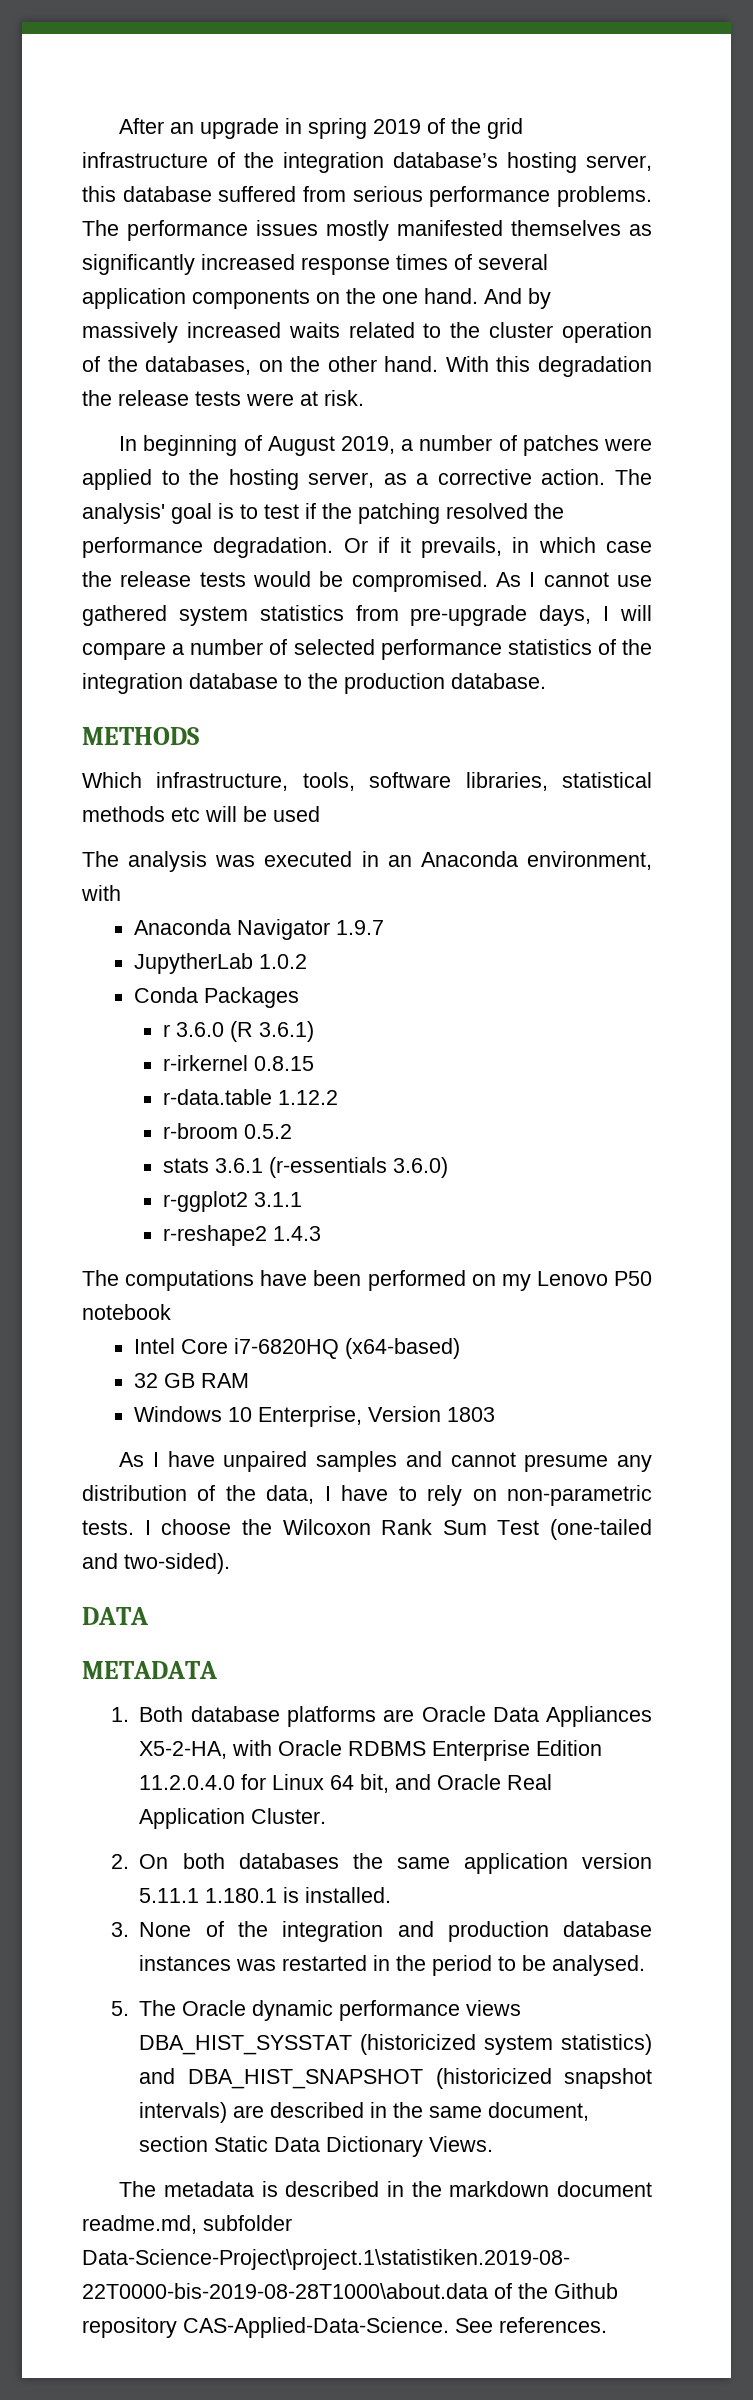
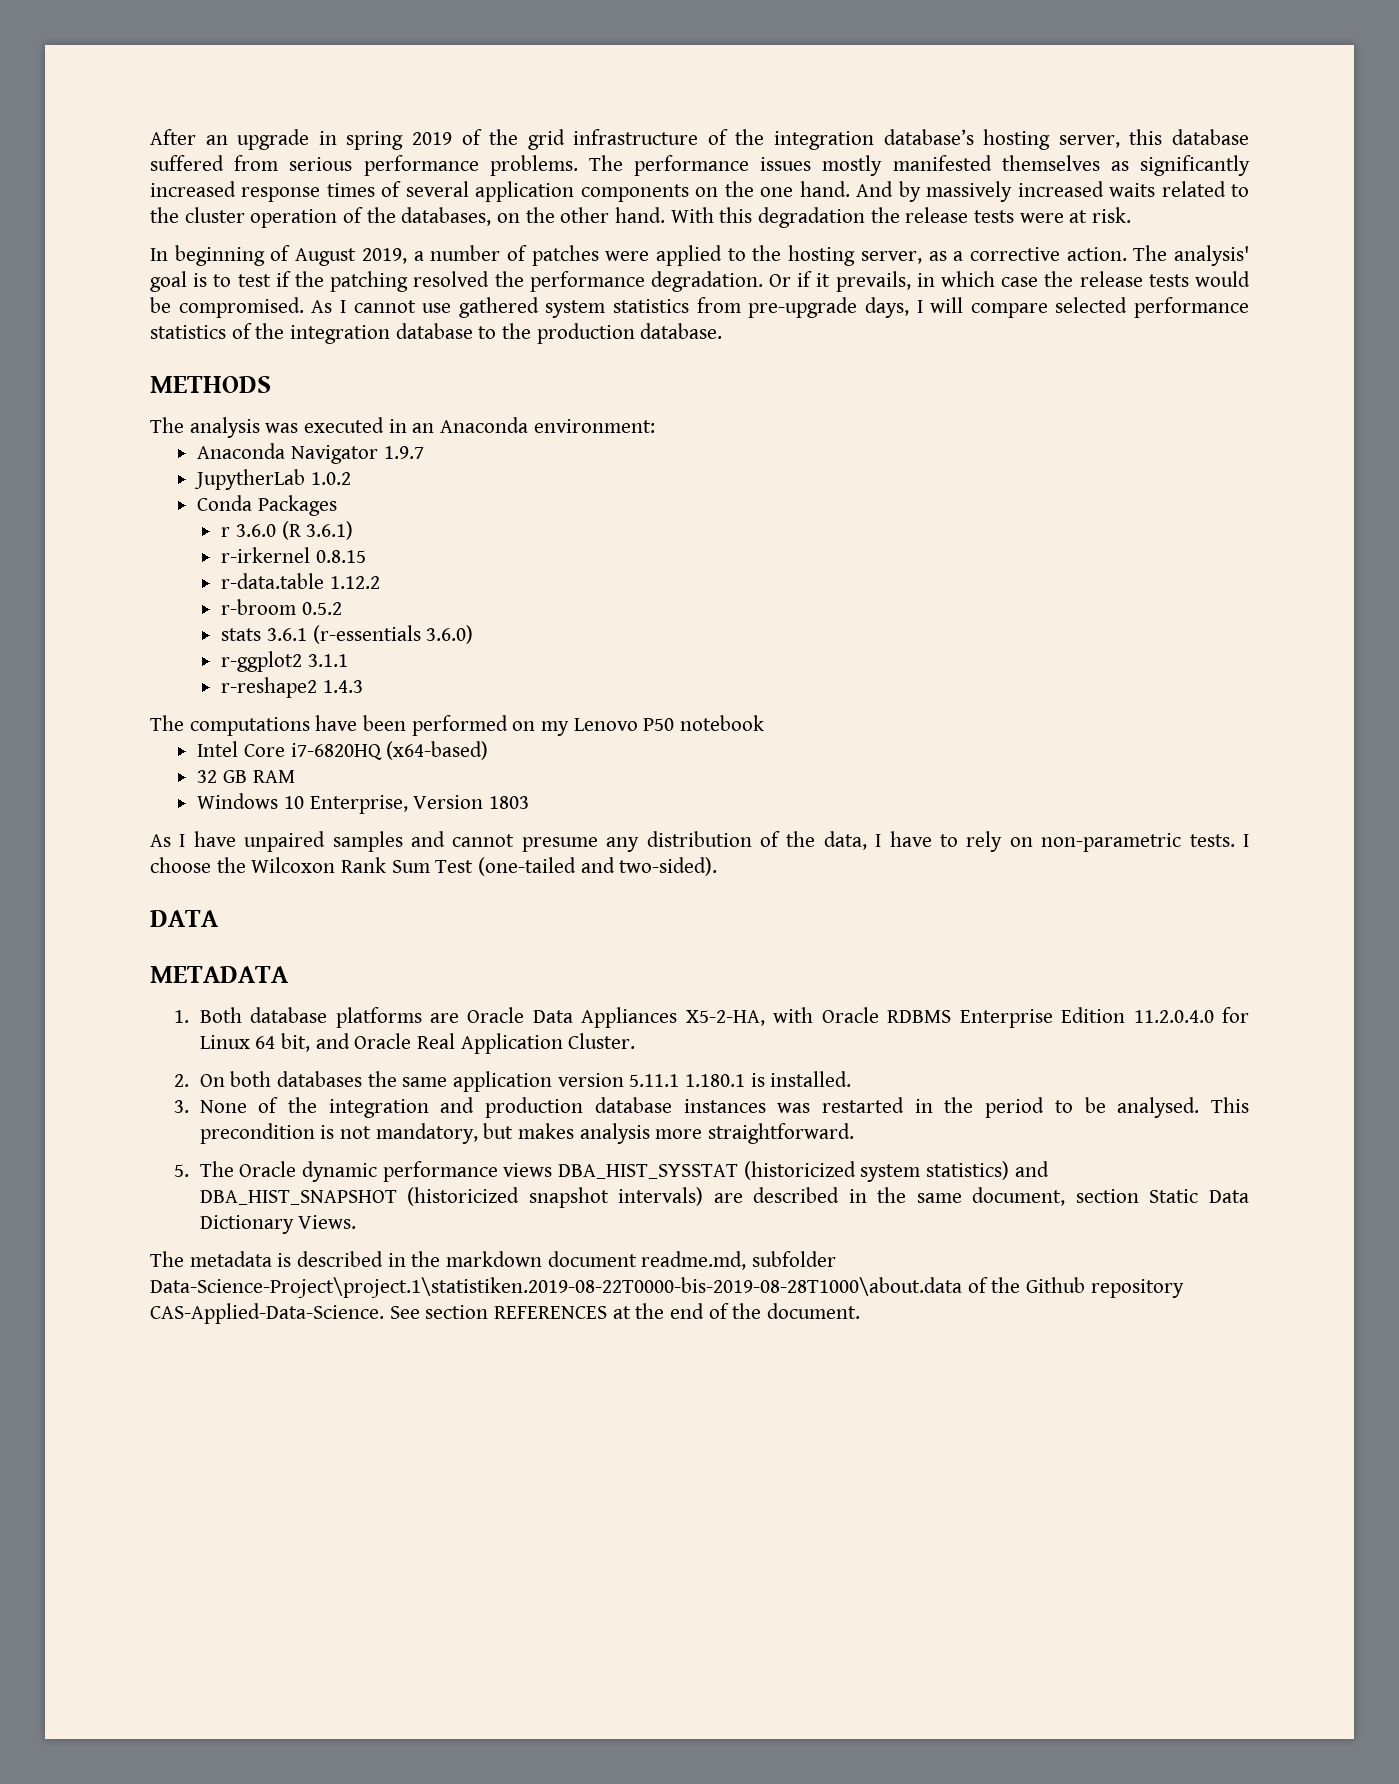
- As I cannot use gathered system statistics from pre-upgrade days, I will compare a number of selected performance statistics of the integration database to the production database.
+ As I cannot use gathered system statistics from pre-upgrade days, I will compare selected performance statistics of the integration database to the production database.
- Which infrastructure, tools, software libraries, statistical methods etc will be used
- The analysis was executed in an Anaconda environment, with
+ The analysis was executed in an Anaconda environment:
+ This precondition is not mandatory, but makes analysis more straightforward.
- See references.
+ See section REFERENCES at the end of the document.

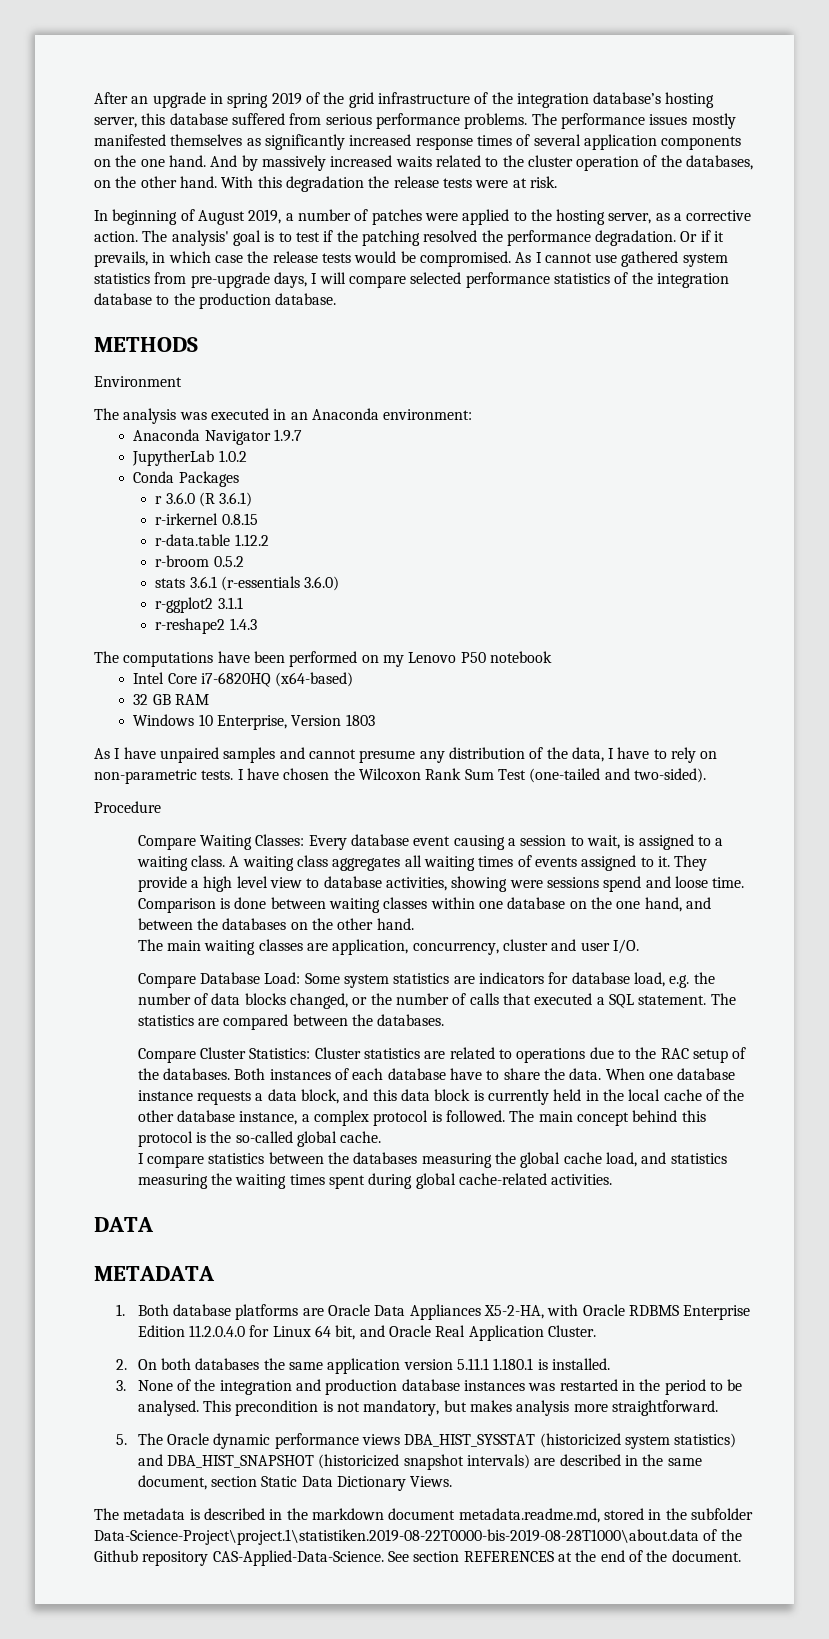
+ Environment
- I choose the Wilcoxon Rank Sum Test (one-tailed and two-sided).
+ I have chosen the Wilcoxon Rank Sum Test (one-tailed and two-sided).
+ Procedure
+ Compare Waiting Classes: Every database event causing a session to wait, is assigned to a waiting class. A waiting class aggregates all waiting times of events assigned to it. They provide a high level view to database activities, showing were sessions spend and loose time. Comparison is done between waiting classes within one database on the one hand, and between the databases on the other hand.
+ The main waiting classes are application, concurrency, cluster and user I/O.
+ Compare Database Load: Some system statistics are indicators for database load, e.g. the number of data blocks changed, or the number of calls that executed a SQL statement. The statistics are compared between the databases.
+ Compare Cluster Statistics: Cluster statistics are related to operations due to the RAC setup of the databases. Both instances of each database have to share the data. When one database instance requests a data block, and this data block is currently held in the local cache of the other database instance, a complex protocol is followed. The main concept behind this protocol is the so-called global cache.
+ I compare statistics between the databases measuring the global cache load, and statistics measuring the waiting times spent during global cache-related activities.
- The metadata is described in the markdown document readme.md, subfolder Data-Science-Project\project.1\statistiken.2019-08-22T0000-bis-2019-08-28T1000\about.data of the Github repository CAS-Applied-Data-Science.
+ The metadata is described in the markdown document metadata.readme.md, stored in the subfolder Data-Science-Project\project.1\statistiken.2019-08-22T0000-bis-2019-08-28T1000\about.data of the Github repository CAS-Applied-Data-Science.

